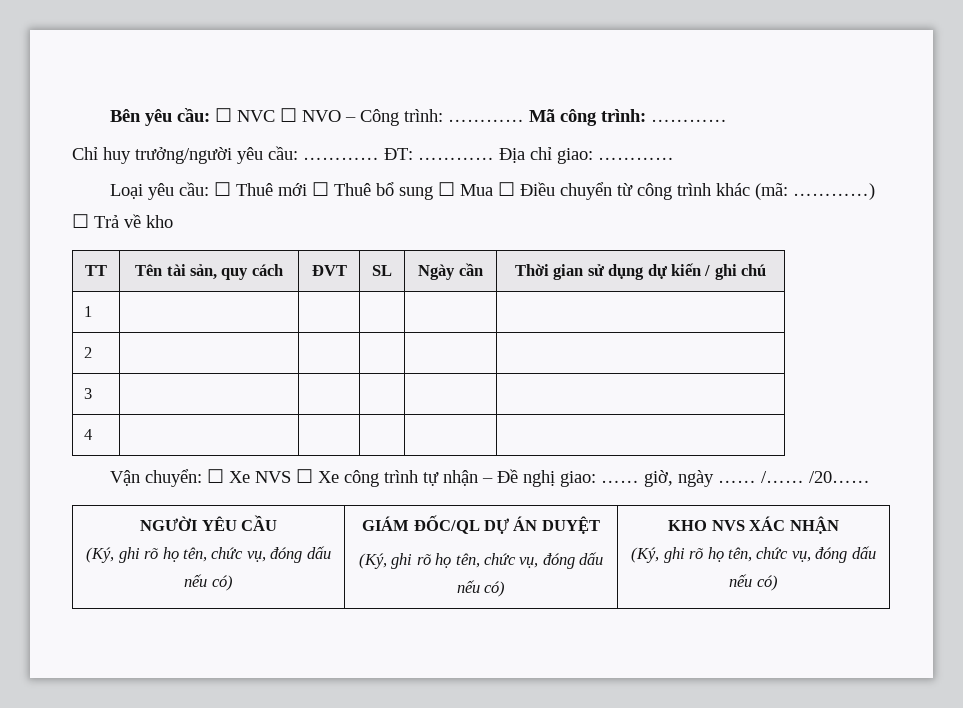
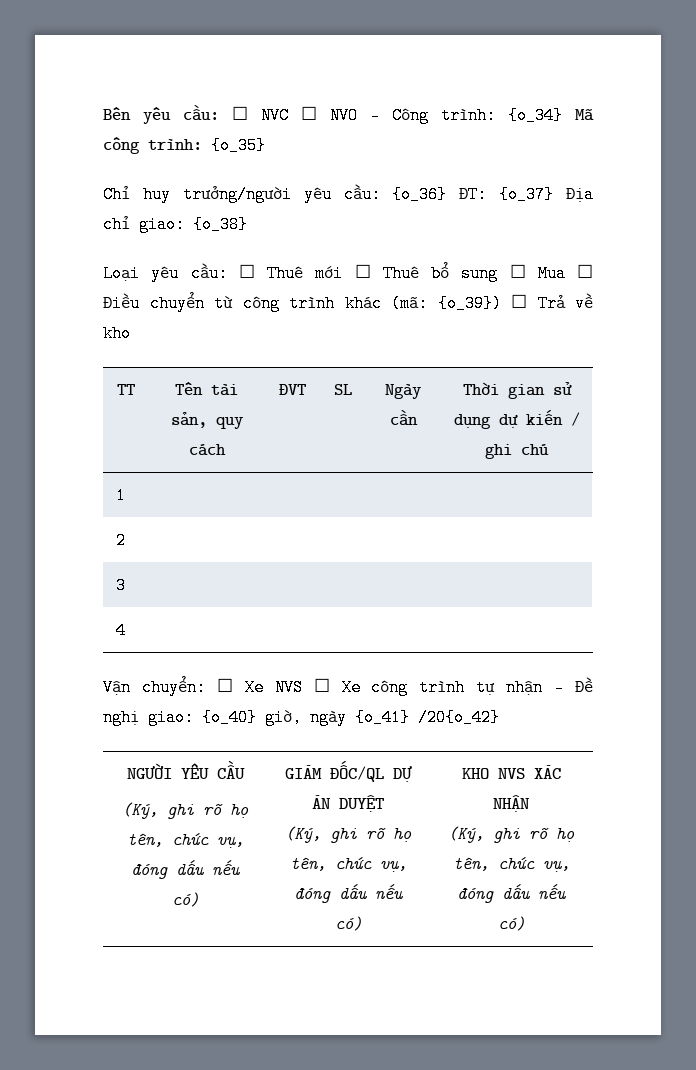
- Bên yêu cầu: ☐ NVC ☐ NVO – Công trình: ………… Mã công trình: …………
+ Bên yêu cầu: ☐ NVC ☐ NVO – Công trình: {o_34} Mã công trình: {o_35}
- Chỉ huy trưởng/người yêu cầu: ………… ĐT: ………… Địa chỉ giao: …………
+ Chỉ huy trưởng/người yêu cầu: {o_36} ĐT: {o_37} Địa chỉ giao: {o_38}
- Loại yêu cầu: ☐ Thuê mới ☐ Thuê bổ sung ☐ Mua ☐ Điều chuyển từ công trình khác (mã: …………) ☐ Trả về kho
+ Loại yêu cầu: ☐ Thuê mới ☐ Thuê bổ sung ☐ Mua ☐ Điều chuyển từ công trình khác (mã: {o_39}) ☐ Trả về kho
- Vận chuyển: ☐ Xe NVS ☐ Xe công trình tự nhận – Đề nghị giao: …… giờ, ngày …… /…… /20……
+ Vận chuyển: ☐ Xe NVS ☐ Xe công trình tự nhận – Đề nghị giao: {o_40} giờ, ngày {o_41} /20{o_42}

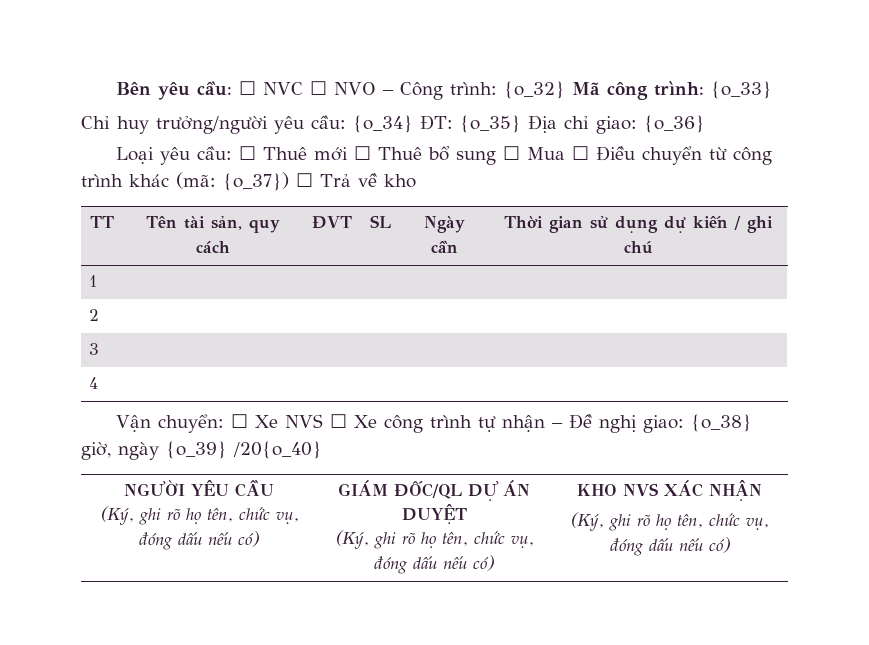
- Bên yêu cầu: ☐ NVC ☐ NVO – Công trình: {o_34} Mã công trình: {o_35}
+ Bên yêu cầu: ☐ NVC ☐ NVO – Công trình: {o_32} Mã công trình: {o_33}
- Chỉ huy trưởng/người yêu cầu: {o_36} ĐT: {o_37} Địa chỉ giao: {o_38}
+ Chỉ huy trưởng/người yêu cầu: {o_34} ĐT: {o_35} Địa chỉ giao: {o_36}
- Loại yêu cầu: ☐ Thuê mới ☐ Thuê bổ sung ☐ Mua ☐ Điều chuyển từ công trình khác (mã: {o_39}) ☐ Trả về kho
+ Loại yêu cầu: ☐ Thuê mới ☐ Thuê bổ sung ☐ Mua ☐ Điều chuyển từ công trình khác (mã: {o_37}) ☐ Trả về kho
- Vận chuyển: ☐ Xe NVS ☐ Xe công trình tự nhận – Đề nghị giao: {o_40} giờ, ngày {o_41} /20{o_42}
+ Vận chuyển: ☐ Xe NVS ☐ Xe công trình tự nhận – Đề nghị giao: {o_38} giờ, ngày {o_39} /20{o_40}

